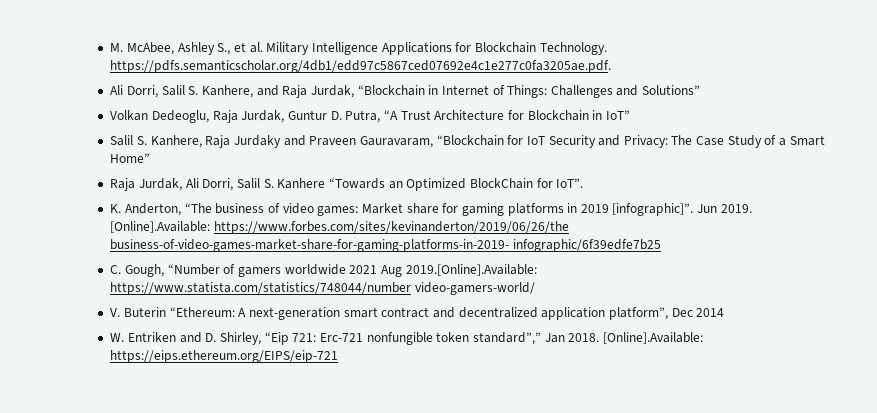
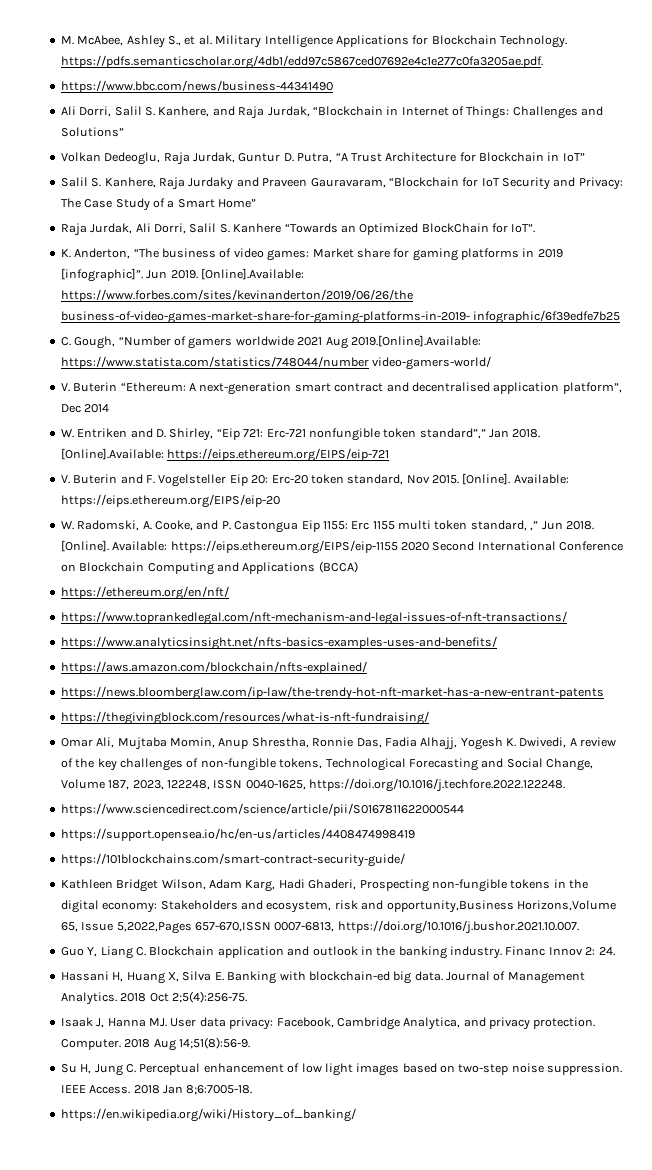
+ https://www.bbc.com/news/business-44341490
- V. Buterin “Ethereum: A next-generation smart contract and decentralized application platform”, Dec 2014
+ V. Buterin “Ethereum: A next-generation smart contract and decentralised application platform”, Dec 2014
+ V. Buterin and F. Vogelsteller Eip 20: Erc-20 token standard, Nov 2015. [Online]. Available: https://eips.ethereum.org/EIPS/eip-20
+ W. Radomski, A. Cooke, and P. Castongua Eip 1155: Erc 1155 multi token standard, ,” Jun 2018. [Online]. Available: https://eips.ethereum.org/EIPS/eip-1155 2020 Second International Conference on Blockchain Computing and Applications (BCCA)
+ https://ethereum.org/en/nft/
+ https://www.toprankedlegal.com/nft-mechanism-and-legal-issues-of-nft-transactions/
+ https://www.analyticsinsight.net/nfts-basics-examples-uses-and-benefits/
+ https://aws.amazon.com/blockchain/nfts-explained/
+ https://news.bloomberglaw.com/ip-law/the-trendy-hot-nft-market-has-a-new-entrant-patents
+ https://thegivingblock.com/resources/what-is-nft-fundraising/
+ Omar Ali, Mujtaba Momin, Anup Shrestha, Ronnie Das, Fadia Alhajj, Yogesh K. Dwivedi, A review of the key challenges of non-fungible tokens, Technological Forecasting and Social Change, Volume 187, 2023, 122248, ISSN 0040-1625, https://doi.org/10.1016/j.techfore.2022.122248.
+ https://www.sciencedirect.com/science/article/pii/S0167811622000544
+ https://support.opensea.io/hc/en-us/articles/4408474998419
+ https://101blockchains.com/smart-contract-security-guide/
+ Kathleen Bridget Wilson, Adam Karg, Hadi Ghaderi, Prospecting non-fungible tokens in the digital economy: Stakeholders and ecosystem, risk and opportunity,Business Horizons,Volume 65, Issue 5,2022,Pages 657-670,ISSN 0007-6813, https://doi.org/10.1016/j.bushor.2021.10.007.
+ Guo Y, Liang C. Blockchain application and outlook in the banking industry. Financ Innov 2: 24.
+ Hassani H, Huang X, Silva E. Banking with blockchain-ed big data. Journal of Management Analytics. 2018 Oct 2;5(4):256-75.
+ Isaak J, Hanna MJ. User data privacy: Facebook, Cambridge Analytica, and privacy protection. Computer. 2018 Aug 14;51(8):56-9.
+ Su H, Jung C. Perceptual enhancement of low light images based on two-step noise suppression. IEEE Access. 2018 Jan 8;6:7005-18.
+ https://en.wikipedia.org/wiki/History_of_banking/

